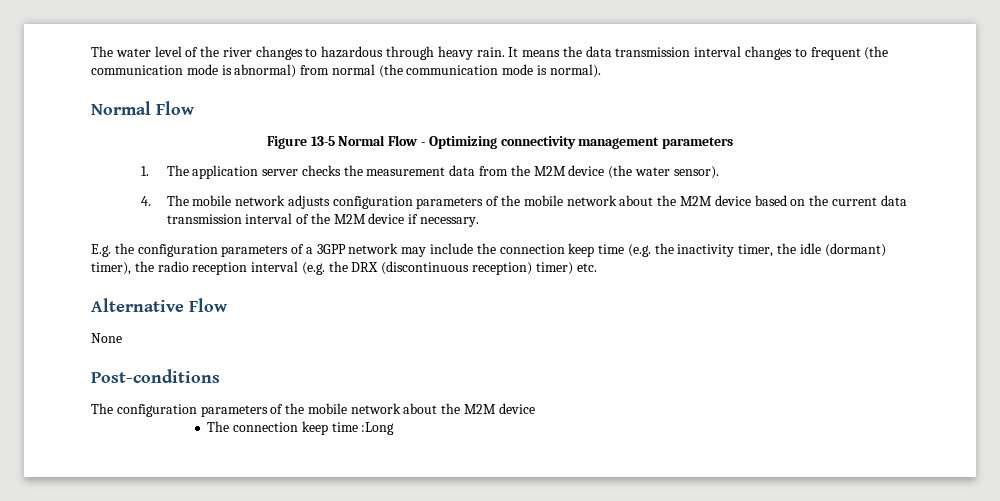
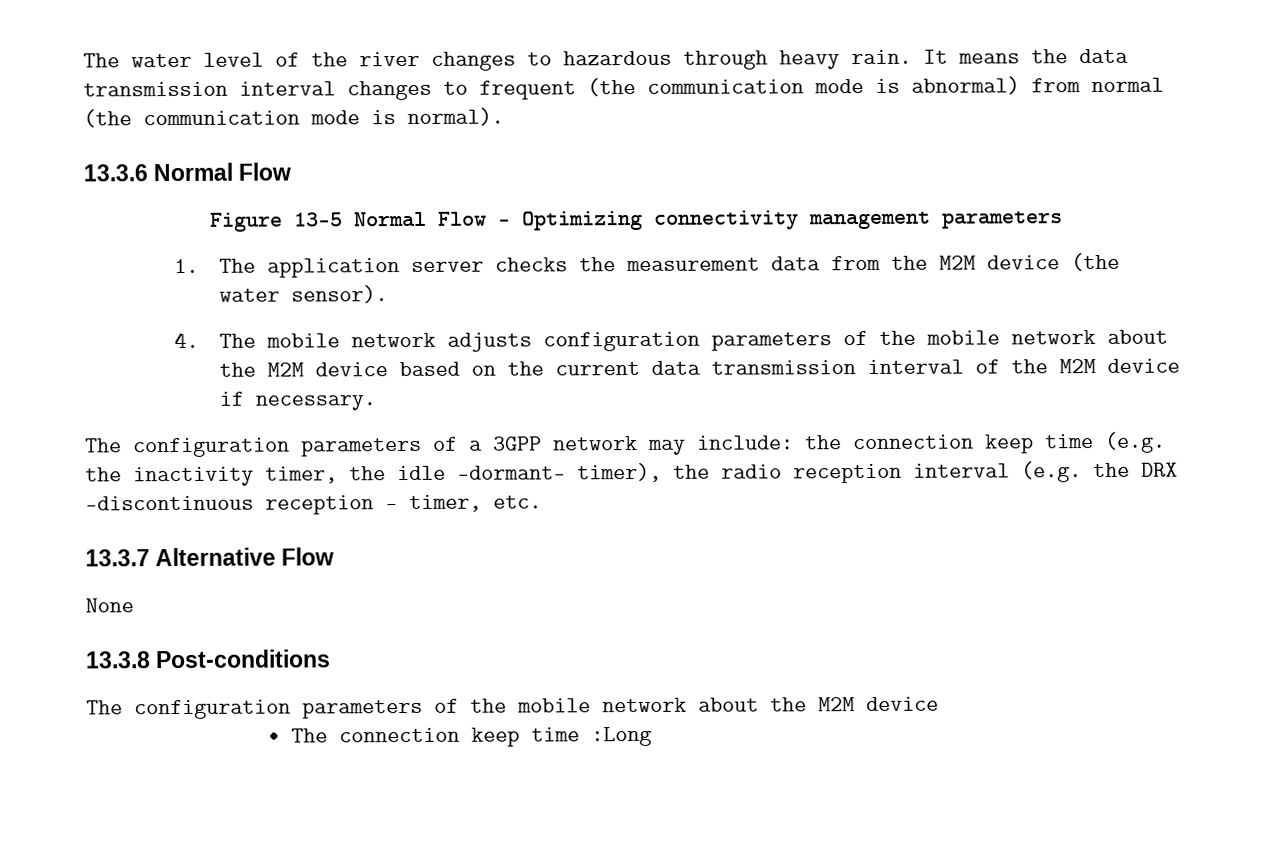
  It means the data transmission interval changes to frequent (the communication mode is abnormal) from normal (the communication mode is normal).
- Normal Flow
+ 13.3.6 Normal Flow
- E.g. the configuration parameters of a 3GPP network may include the connection keep time (e.g. the inactivity timer, the idle (dormant) timer), the radio reception interval (e.g. the DRX (discontinuous reception) timer) etc.
+ The configuration parameters of a 3GPP network may include: the connection keep time (e.g. the inactivity timer, the idle -dormant- timer), the radio reception interval (e.g. the DRX -discontinuous reception - timer, etc.
- Alternative Flow
+ 13.3.7 Alternative Flow
- Post-conditions
+ 13.3.8 Post-conditions

